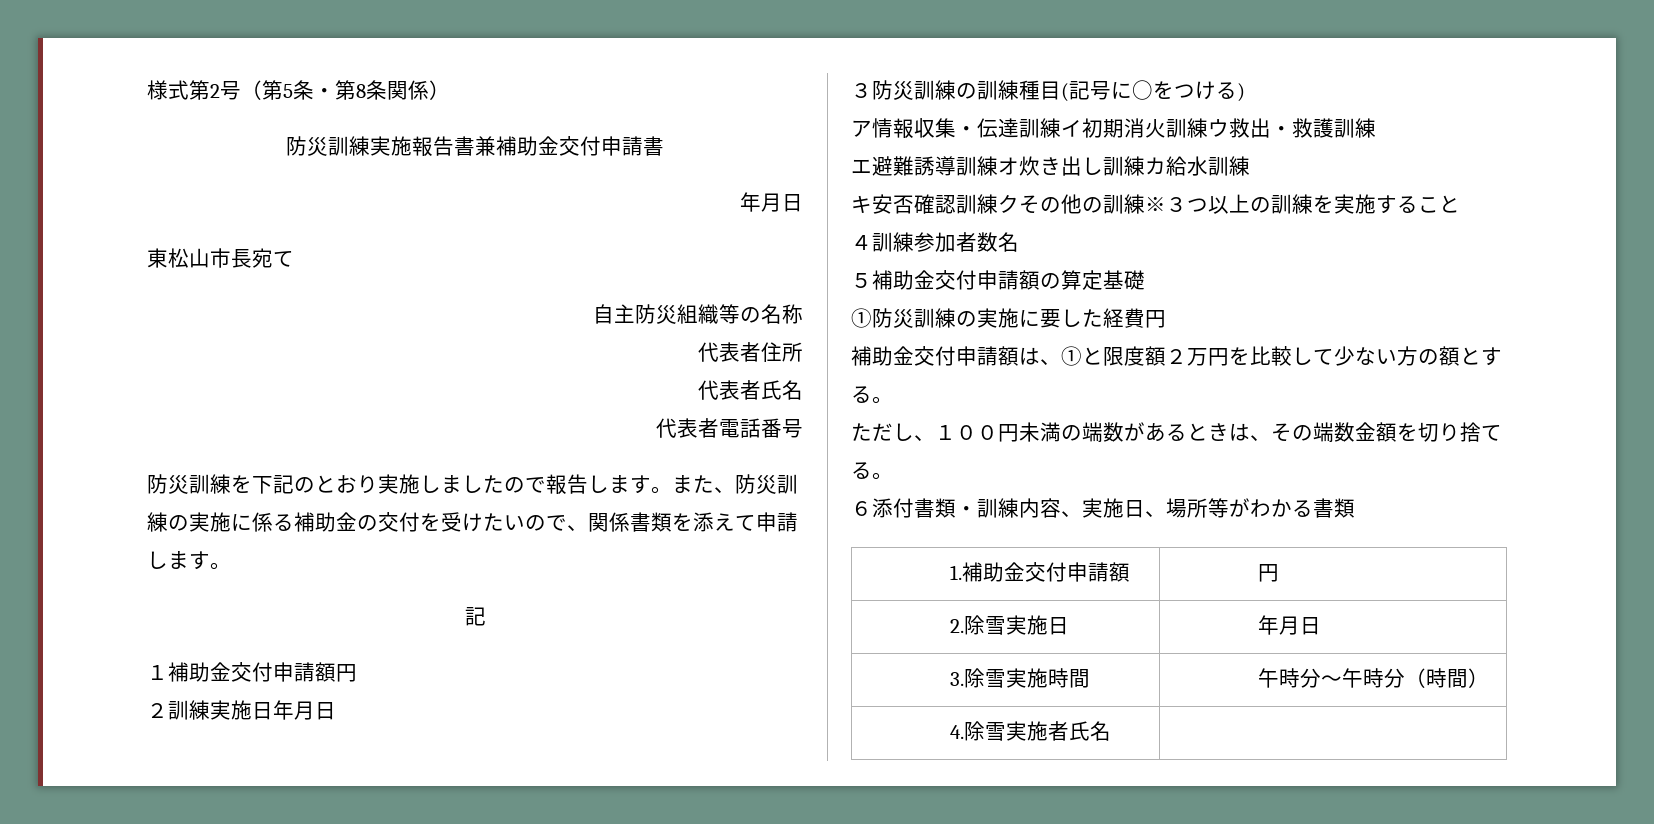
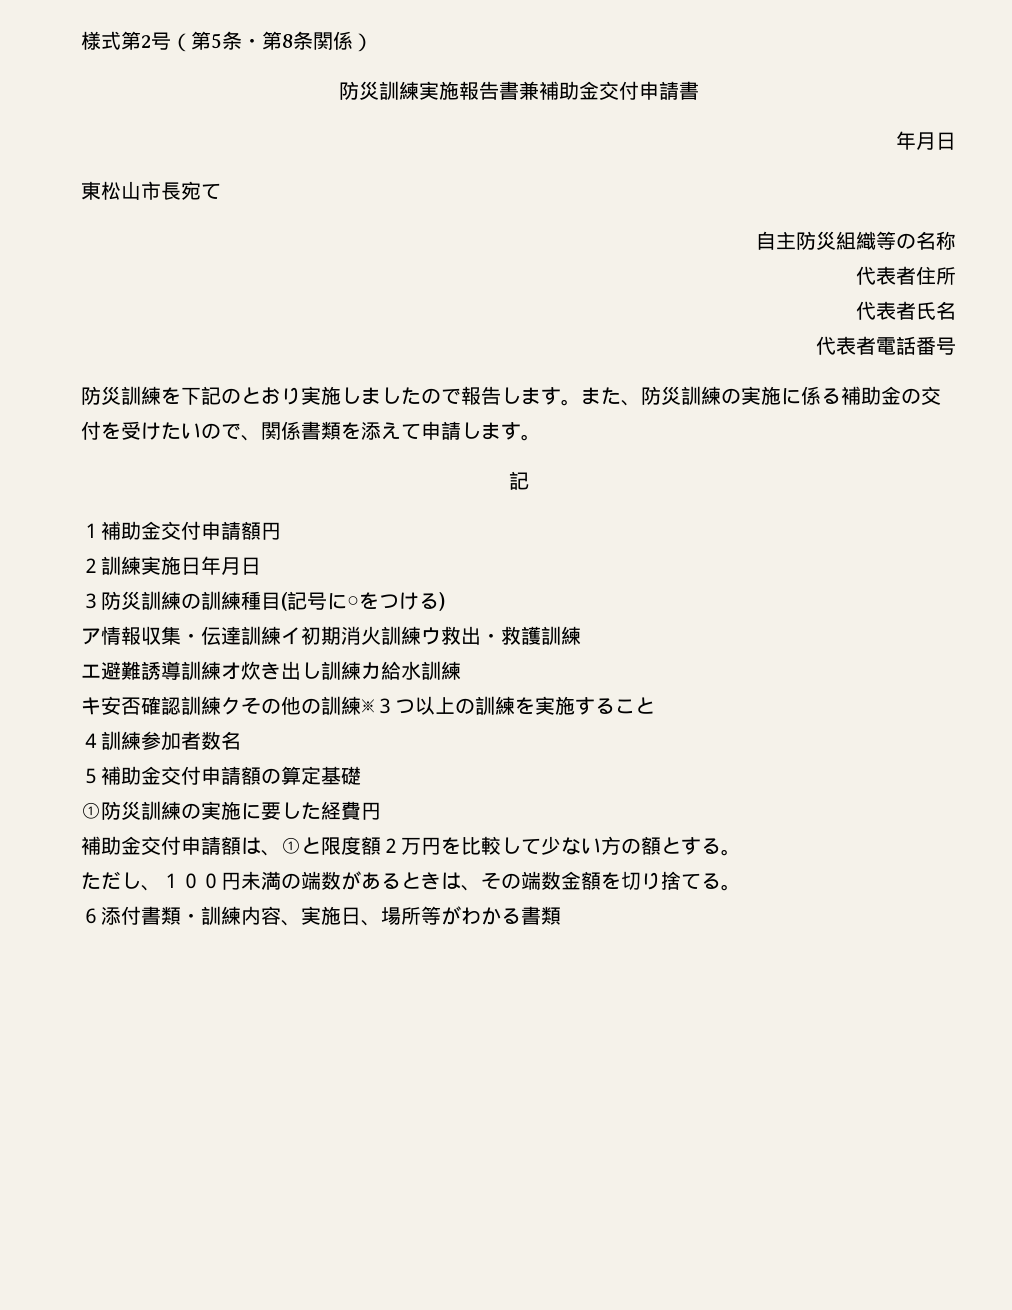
- 1.補助金交付申請額 | 円
- 2.除雪実施日 | 年月日
- 3.除雪実施時間 | 午時分～午時分（時間）
- 4.除雪実施者氏名 |

